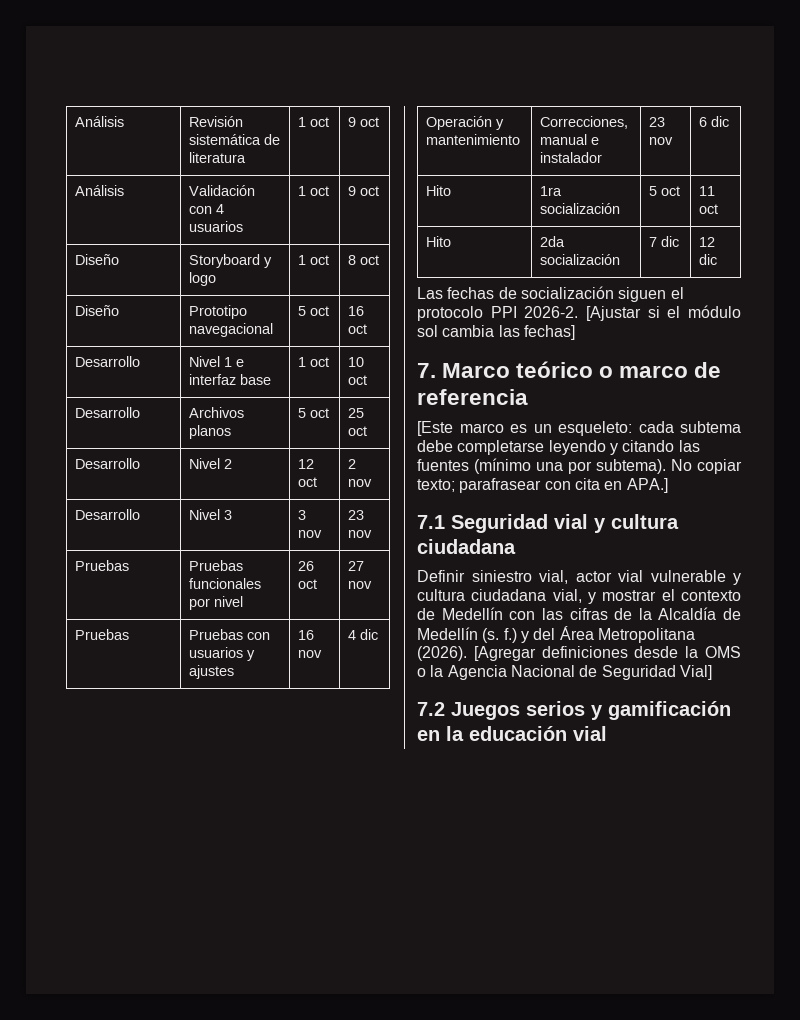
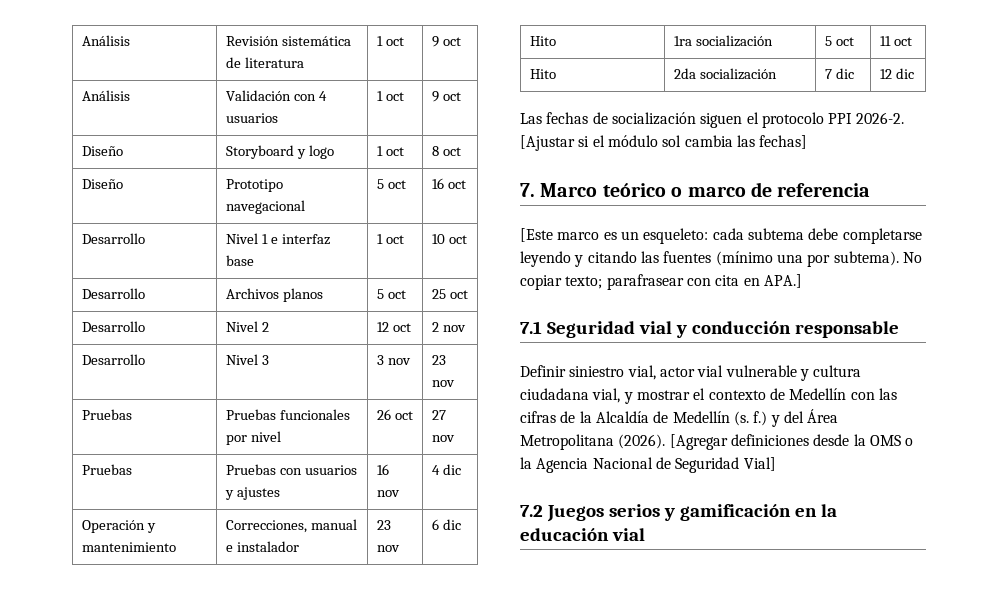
- 7.1 Seguridad vial y cultura ciudadana
+ 7.1 Seguridad vial y conducción responsable

